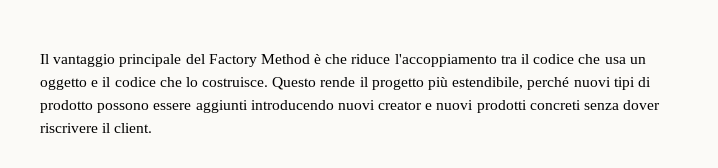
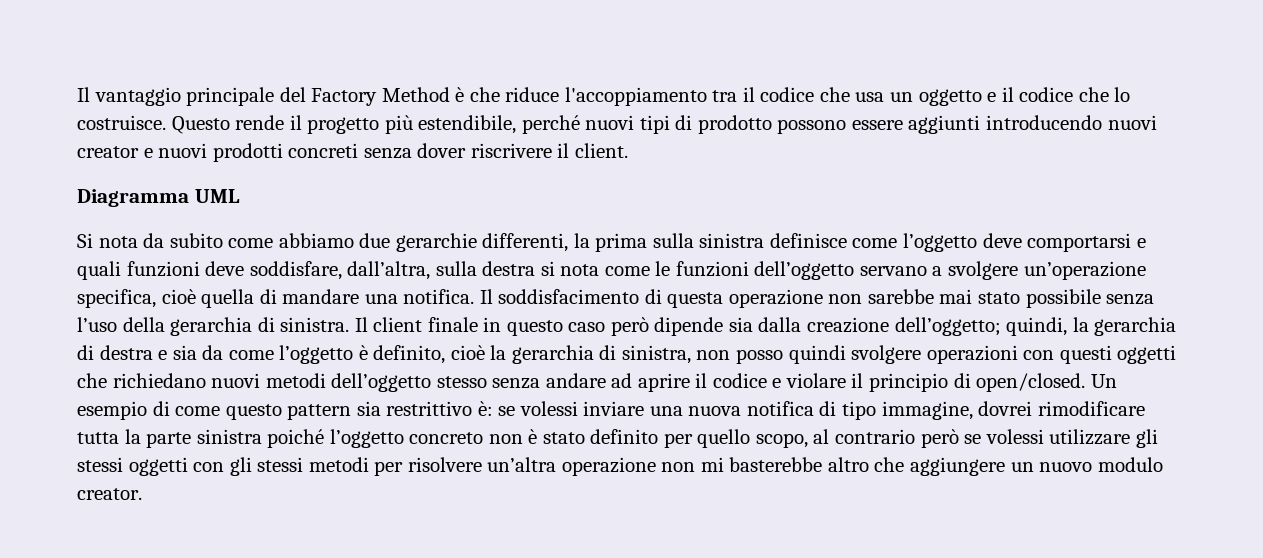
+ Diagramma UML
+ Si nota da subito come abbiamo due gerarchie differenti, la prima sulla sinistra definisce come l’oggetto deve comportarsi e quali funzioni deve soddisfare, dall’altra, sulla destra si nota come le funzioni dell’oggetto servano a svolgere un’operazione specifica, cioè quella di mandare una notifica. Il soddisfacimento di questa operazione non sarebbe mai stato possibile senza l’uso della gerarchia di sinistra. Il client finale in questo caso però dipende sia dalla creazione dell’oggetto; quindi, la gerarchia di destra e sia da come l’oggetto è definito, cioè la gerarchia di sinistra, non posso quindi svolgere operazioni con questi oggetti che richiedano nuovi metodi dell’oggetto stesso senza andare ad aprire il codice e violare il principio di open/closed. Un esempio di come questo pattern sia restrittivo è: se volessi inviare una nuova notifica di tipo immagine, dovrei rimodificare tutta la parte sinistra poiché l’oggetto concreto non è stato definito per quello scopo, al contrario però se volessi utilizzare gli stessi oggetti con gli stessi metodi per risolvere un’altra operazione non mi basterebbe altro che aggiungere un nuovo modulo creator.

